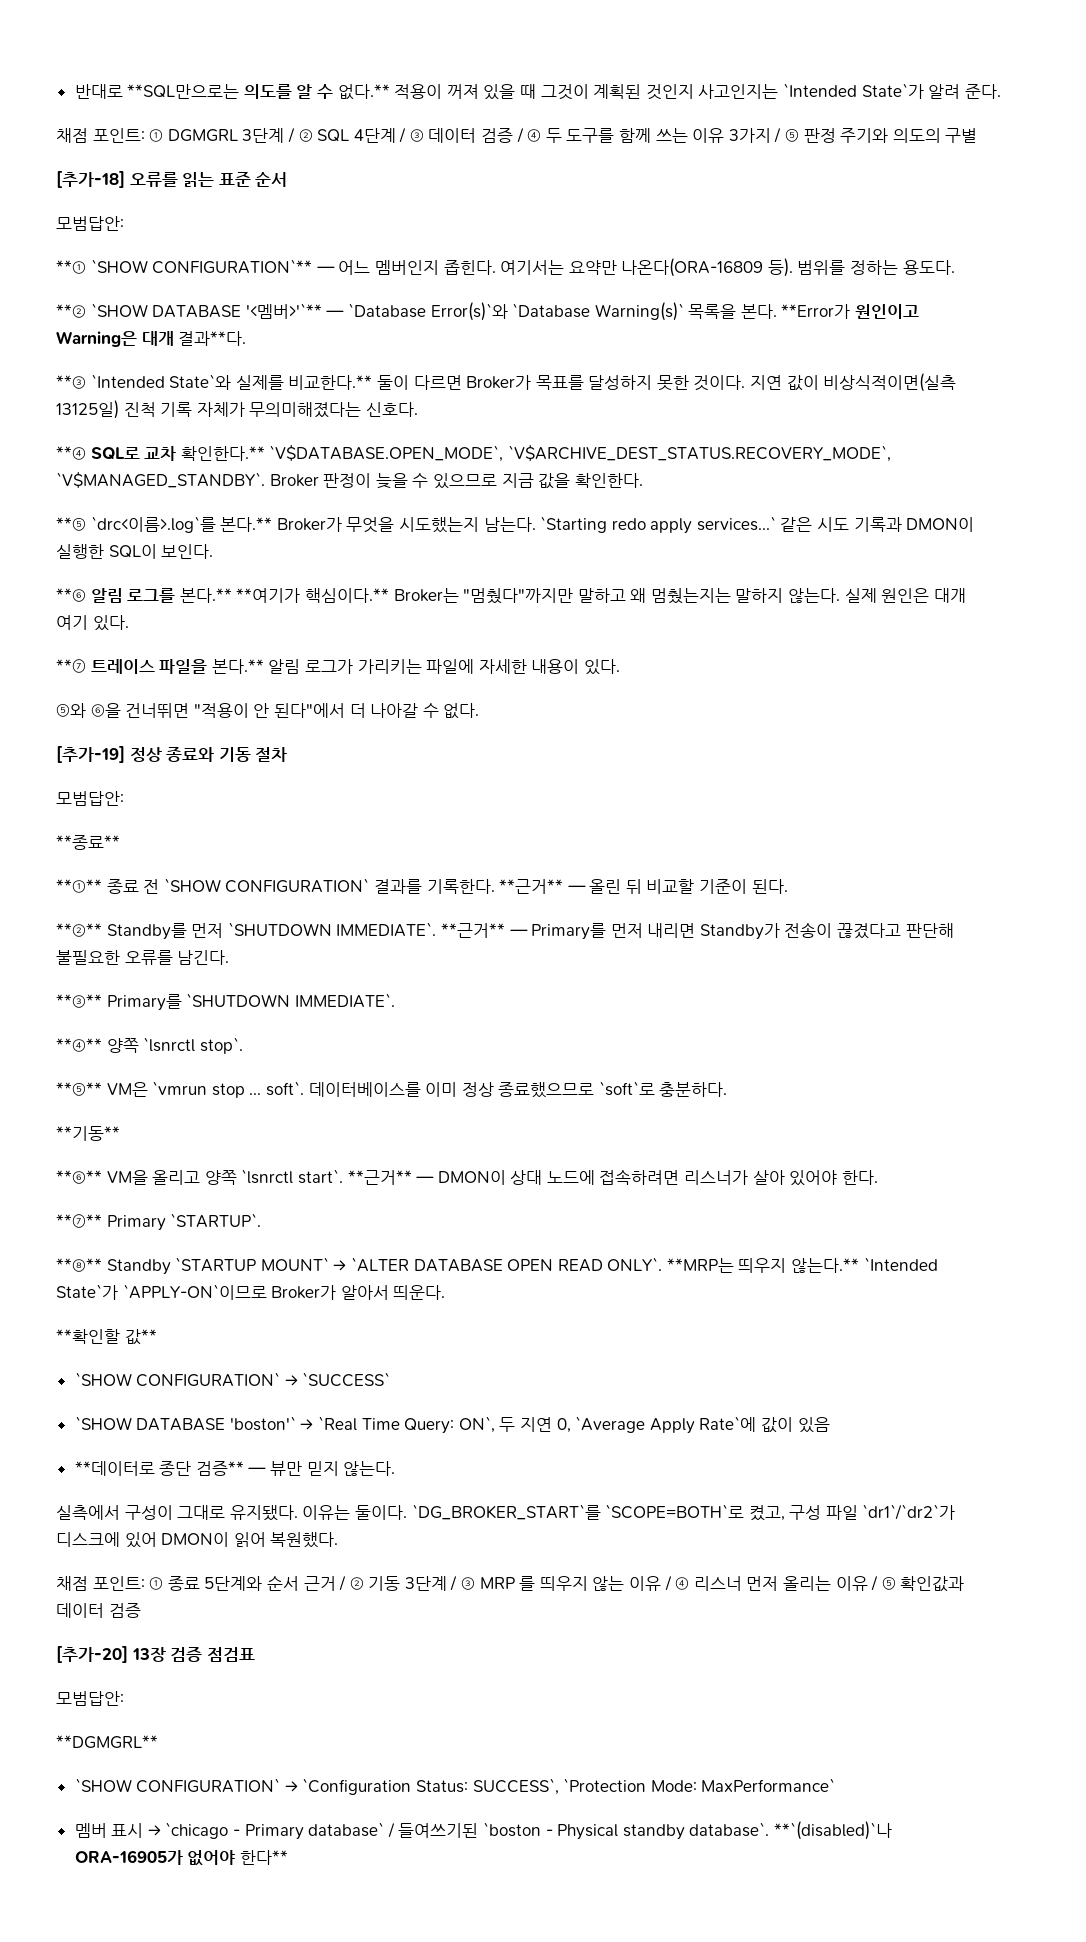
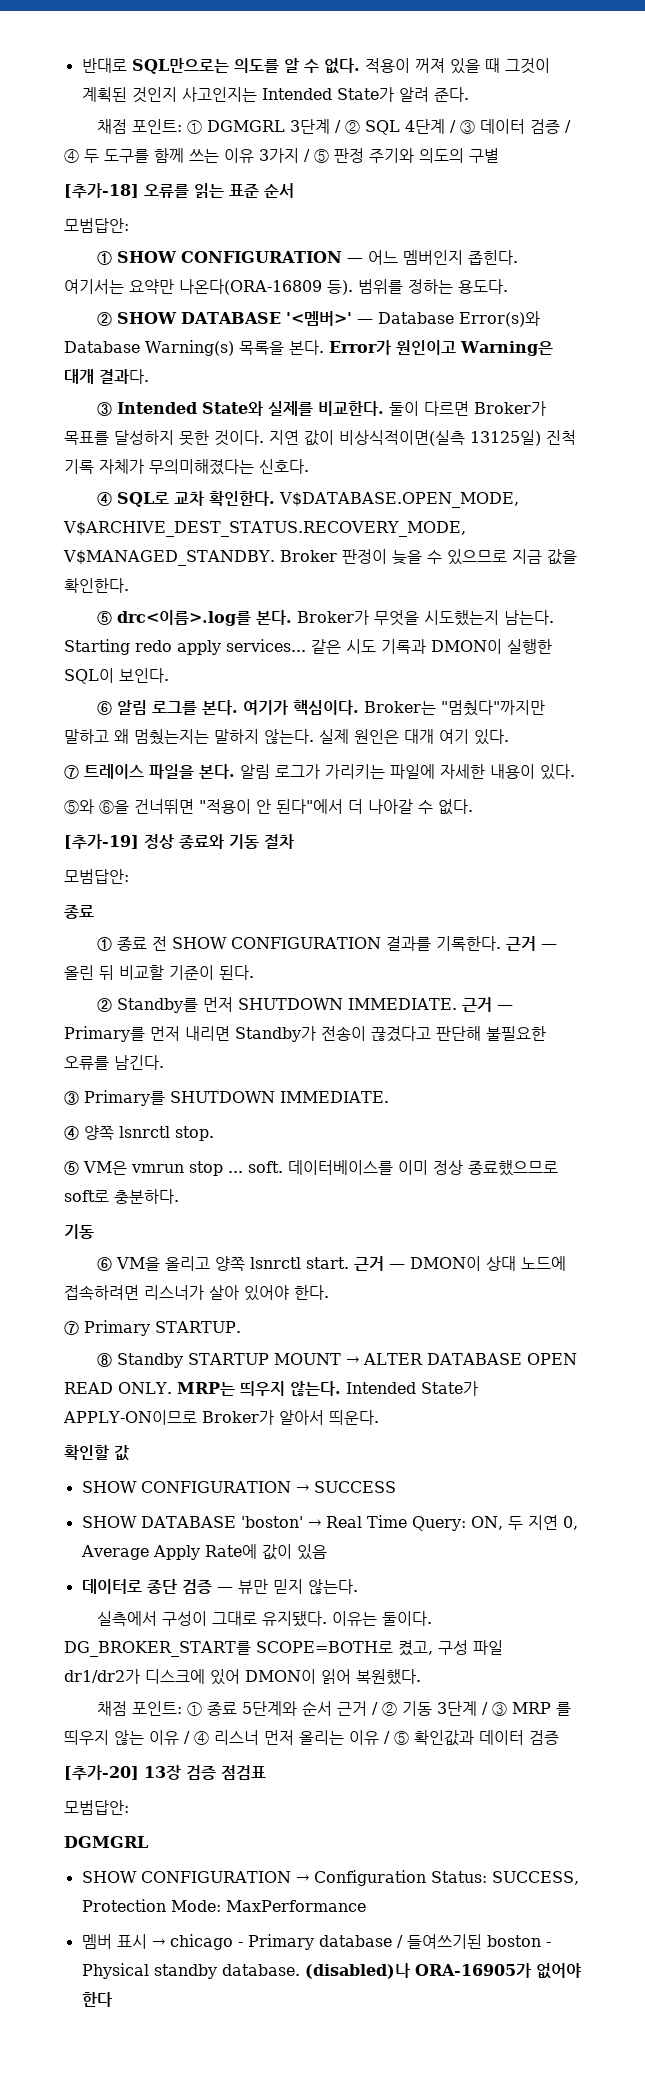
- 반대로 **SQL만으로는 의도를 알 수 없다.** 적용이 꺼져 있을 때 그것이 계획된 것인지 사고인지는 `Intended State`가 알려 준다.
+ 반대로 SQL만으로는 의도를 알 수 없다. 적용이 꺼져 있을 때 그것이 계획된 것인지 사고인지는 Intended State가 알려 준다.
- **① `SHOW CONFIGURATION`** — 어느 멤버인지 좁힌다.
+ ① SHOW CONFIGURATION — 어느 멤버인지 좁힌다.
- **② `SHOW DATABASE '<멤버>'`** — `Database Error(s)`와 `Database Warning(s)` 목록을 본다.
+ ② SHOW DATABASE '<멤버>' — Database Error(s)와 Database Warning(s) 목록을 본다.
- **Error가 원인이고 Warning은 대개 결과**다.
- **③ `Intended State`와 실제를 비교한다.** 둘이 다르면 Broker가 목표를 달성하지 못한 것이다.
+ Error가 원인이고 Warning은 대개 결과다.
+ ③ Intended State와 실제를 비교한다. 둘이 다르면 Broker가 목표를 달성하지 못한 것이다.
- **④ SQL로 교차 확인한다.** `V$DATABASE.OPEN_MODE`, `V$ARCHIVE_DEST_STATUS.RECOVERY_MODE`, `V$MANAGED_STANDBY`.
+ ④ SQL로 교차 확인한다. V$DATABASE.OPEN_MODE, V$ARCHIVE_DEST_STATUS.RECOVERY_MODE, V$MANAGED_STANDBY.
- **⑤ `drc<이름>.log`를 본다.** Broker가 무엇을 시도했는지 남는다.
+ ⑤ drc<이름>.log를 본다. Broker가 무엇을 시도했는지 남는다.
- `Starting redo apply services...` 같은 시도 기록과 DMON이 실행한 SQL이 보인다.
+ Starting redo apply services... 같은 시도 기록과 DMON이 실행한 SQL이 보인다.
- **⑥ 알림 로그를 본다.** **여기가 핵심이다.** Broker는 "멈췄다"까지만 말하고 왜 멈췄는지는 말하지 않는다.
+ ⑥ 알림 로그를 본다. 여기가 핵심이다. Broker는 "멈췄다"까지만 말하고 왜 멈췄는지는 말하지 않는다.
- **⑦ 트레이스 파일을 본다.** 알림 로그가 가리키는 파일에 자세한 내용이 있다.
+ ⑦ 트레이스 파일을 본다. 알림 로그가 가리키는 파일에 자세한 내용이 있다.
  [추가-19] 정상 종료와 기동 절차
  모범답안:
- **종료**
- **①** 종료 전 `SHOW CONFIGURATION` 결과를 기록한다.
+ 종료
+ ① 종료 전 SHOW CONFIGURATION 결과를 기록한다.
- **근거** — 올린 뒤 비교할 기준이 된다.
+ 근거 — 올린 뒤 비교할 기준이 된다.
- **②** Standby를 먼저 `SHUTDOWN IMMEDIATE`. **근거** — Primary를 먼저 내리면 Standby가 전송이 끊겼다고 판단해 불필요한 오류를 남긴다.
+ ② Standby를 먼저 SHUTDOWN IMMEDIATE. 근거 — Primary를 먼저 내리면 Standby가 전송이 끊겼다고 판단해 불필요한 오류를 남긴다.
- **③** Primary를 `SHUTDOWN IMMEDIATE`.
- **④** 양쪽 `lsnrctl stop`.
- **⑤** VM은 `vmrun stop ... soft`.
+ ③ Primary를 SHUTDOWN IMMEDIATE.
+ ④ 양쪽 lsnrctl stop.
+ ⑤ VM은 vmrun stop ... soft.
- 데이터베이스를 이미 정상 종료했으므로 `soft`로 충분하다.
- **기동**
- **⑥** VM을 올리고 양쪽 `lsnrctl start`. **근거** — DMON이 상대 노드에 접속하려면 리스너가 살아 있어야 한다.
+ 데이터베이스를 이미 정상 종료했으므로 soft로 충분하다.
+ 기동
+ ⑥ VM을 올리고 양쪽 lsnrctl start. 근거 — DMON이 상대 노드에 접속하려면 리스너가 살아 있어야 한다.
- **⑦** Primary `STARTUP`.
- **⑧** Standby `STARTUP MOUNT` → `ALTER DATABASE OPEN READ ONLY`. **MRP는 띄우지 않는다.** `Intended State`가 `APPLY-ON`이므로 Broker가 알아서 띄운다.
- **확인할 값**
- `SHOW CONFIGURATION` → `SUCCESS`
- `SHOW DATABASE 'boston'` → `Real Time Query: ON`, 두 지연 0, `Average Apply Rate`에 값이 있음
+ ⑦ Primary STARTUP.
+ ⑧ Standby STARTUP MOUNT → ALTER DATABASE OPEN READ ONLY. MRP는 띄우지 않는다. Intended State가 APPLY-ON이므로 Broker가 알아서 띄운다.
+ 확인할 값
+ SHOW CONFIGURATION → SUCCESS
+ SHOW DATABASE 'boston' → Real Time Query: ON, 두 지연 0, Average Apply Rate에 값이 있음
- **데이터로 종단 검증** — 뷰만 믿지 않는다.
+ 데이터로 종단 검증 — 뷰만 믿지 않는다.
- `DG_BROKER_START`를 `SCOPE=BOTH`로 켰고, 구성 파일 `dr1`/`dr2`가 디스크에 있어 DMON이 읽어 복원했다.
+ DG_BROKER_START를 SCOPE=BOTH로 켰고, 구성 파일 dr1/dr2가 디스크에 있어 DMON이 읽어 복원했다.
  [추가-20] 13장 검증 점검표
  모범답안:
- **DGMGRL**
- `SHOW CONFIGURATION` → `Configuration Status: SUCCESS`, `Protection Mode: MaxPerformance`
+ DGMGRL
+ SHOW CONFIGURATION → Configuration Status: SUCCESS, Protection Mode: MaxPerformance
- 멤버 표시 → `chicago - Primary database` / 들여쓰기된 `boston - Physical standby database`. **`(disabled)`나 ORA-16905가 없어야 한다**
+ 멤버 표시 → chicago - Primary database / 들여쓰기된 boston - Physical standby database. (disabled)나 ORA-16905가 없어야 한다

